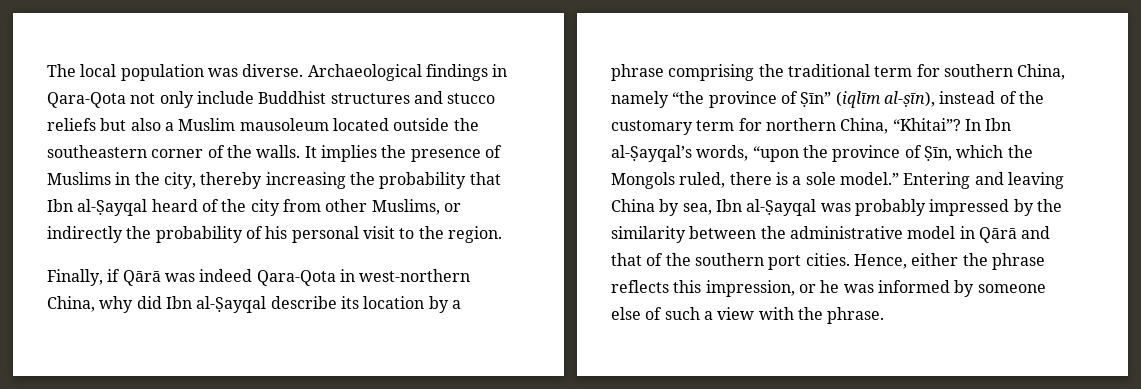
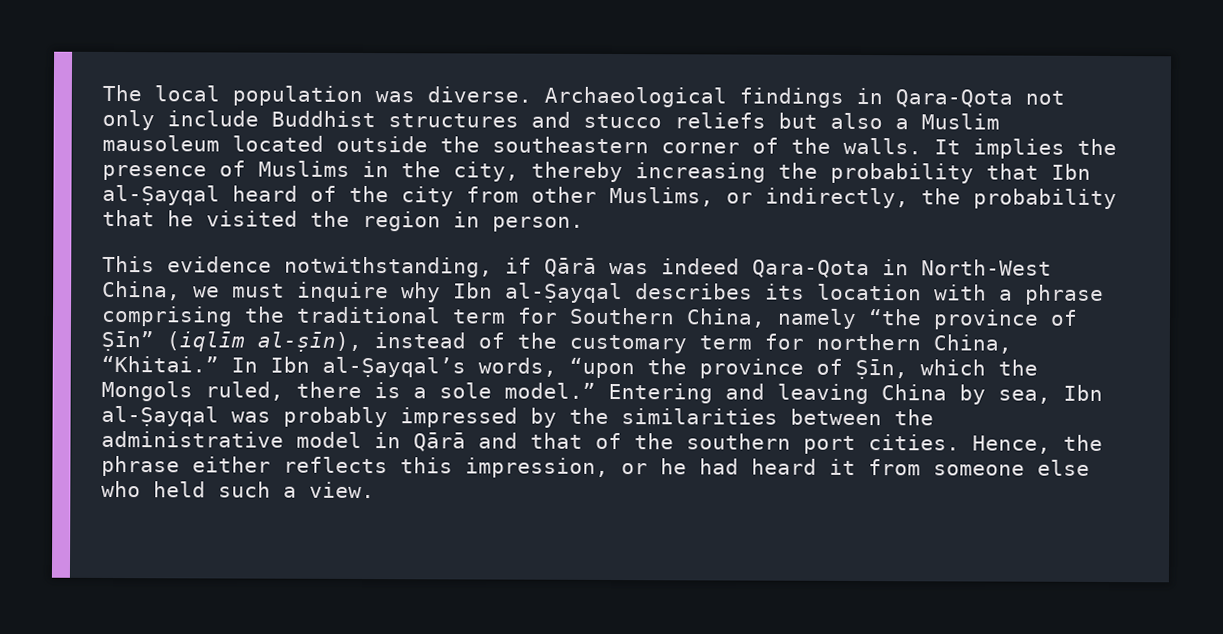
- It implies the presence of Muslims in the city, thereby increasing the probability that Ibn al-Ṣayqal heard of the city from other Muslims, or indirectly the probability of his personal visit to the region.
- Finally, if Qārā was indeed Qara-Qota in west-northern China, why did Ibn al-Ṣayqal describe its location by a phrase comprising the traditional term for southern China, namely “the province of Ṣīn” (iqlīm al-ṣīn), instead of the customary term for northern China, “Khitai”?
+ It implies the presence of Muslims in the city, thereby increasing the probability that Ibn al-Ṣayqal heard of the city from other Muslims, or indirectly, the probability that he visited the region in person.
+ This evidence notwithstanding, if Qārā was indeed Qara-Qota in North-West China, we must inquire why Ibn al-Ṣayqal describes its location with a phrase comprising the traditional term for Southern China, namely “the province of Ṣīn” (iqlīm al-ṣīn), instead of the customary term for northern China, “Khitai.”
- Entering and leaving China by sea, Ibn al-Ṣayqal was probably impressed by the similarity between the administrative model in Qārā and that of the southern port cities.
+ Entering and leaving China by sea, Ibn al-Ṣayqal was probably impressed by the similarities between the administrative model in Qārā and that of the southern port cities.
- Hence, either the phrase reflects this impression, or he was informed by someone else of such a view with the phrase.
+ Hence, the phrase either reflects this impression, or he had heard it from someone else who held such a view.

